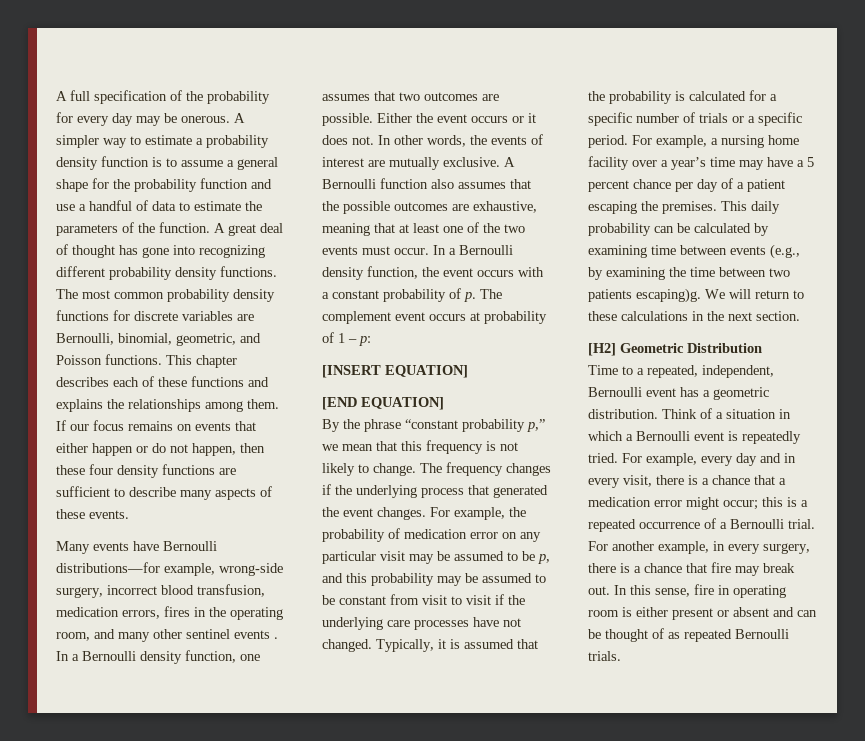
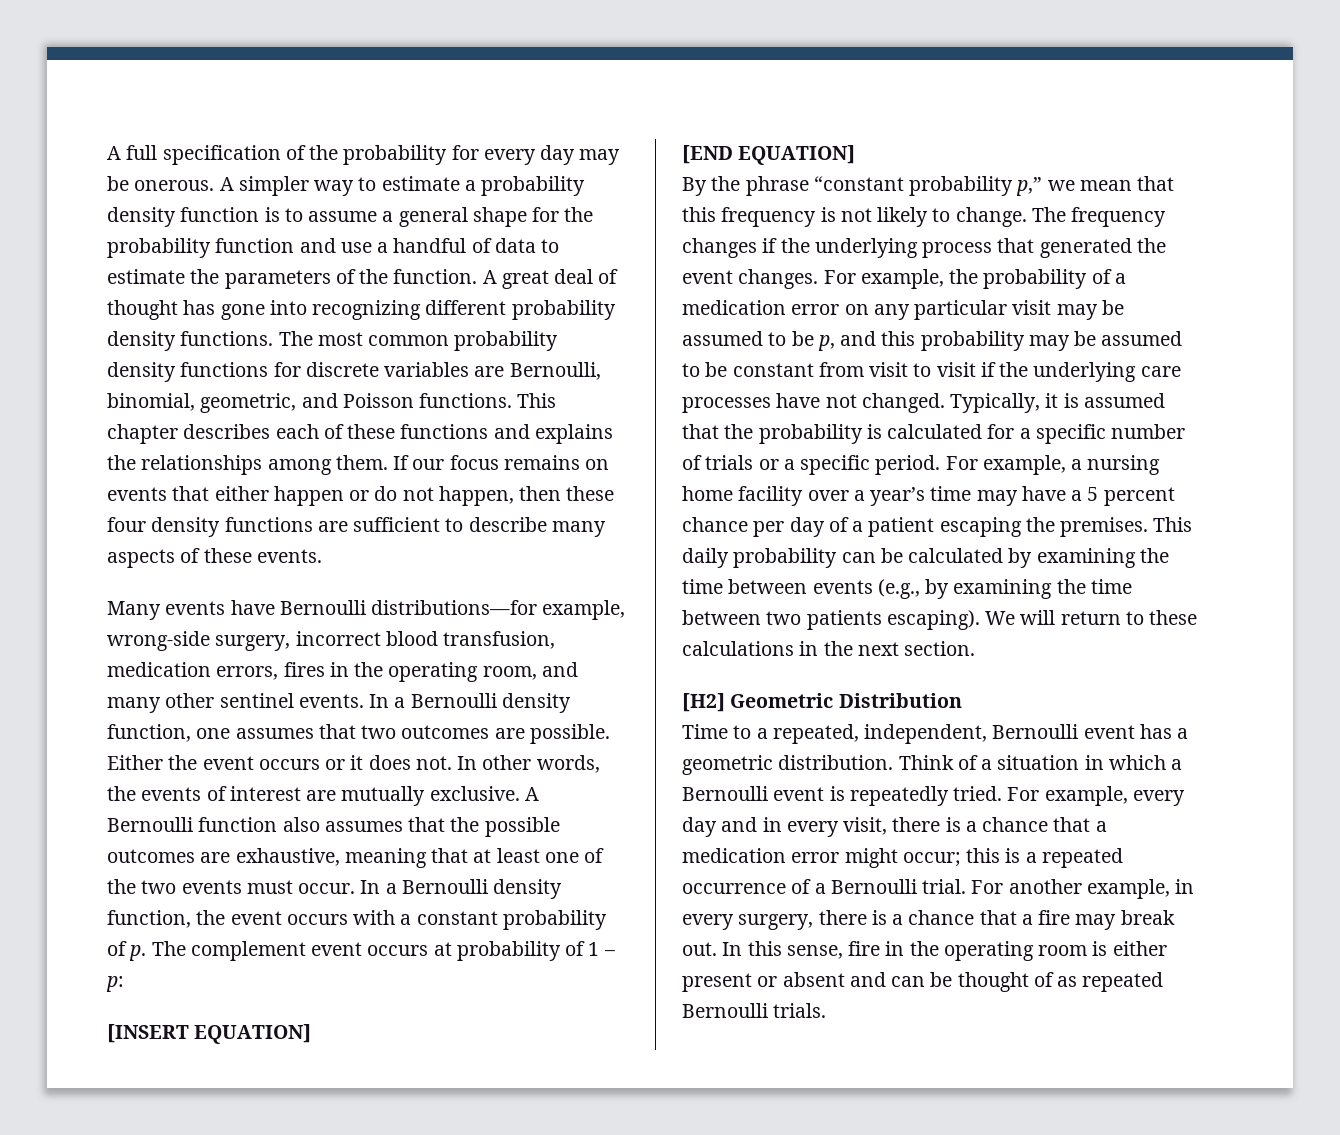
- Many events have Bernoulli distributions—for example, wrong-side surgery, incorrect blood transfusion, medication errors, fires in the operating room, and many other sentinel events .
+ Many events have Bernoulli distributions—for example, wrong-side surgery, incorrect blood transfusion, medication errors, fires in the operating room, and many other sentinel events.
- For example, the probability of medication error on any particular visit may be assumed to be p, and this probability may be assumed to be constant from visit to visit if the underlying care processes have not changed.
+ For example, the probability of a medication error on any particular visit may be assumed to be p, and this probability may be assumed to be constant from visit to visit if the underlying care processes have not changed.
- This daily probability can be calculated by examining time between events (e.g., by examining the time between two patients escaping)g.
+ This daily probability can be calculated by examining the time between events (e.g., by examining the time between two patients escaping).
- For another example, in every surgery, there is a chance that fire may break out.
+ For another example, in every surgery, there is a chance that a fire may break out.
- In this sense, fire in operating room is either present or absent and can be thought of as repeated Bernoulli trials.
+ In this sense, fire in the operating room is either present or absent and can be thought of as repeated Bernoulli trials.

